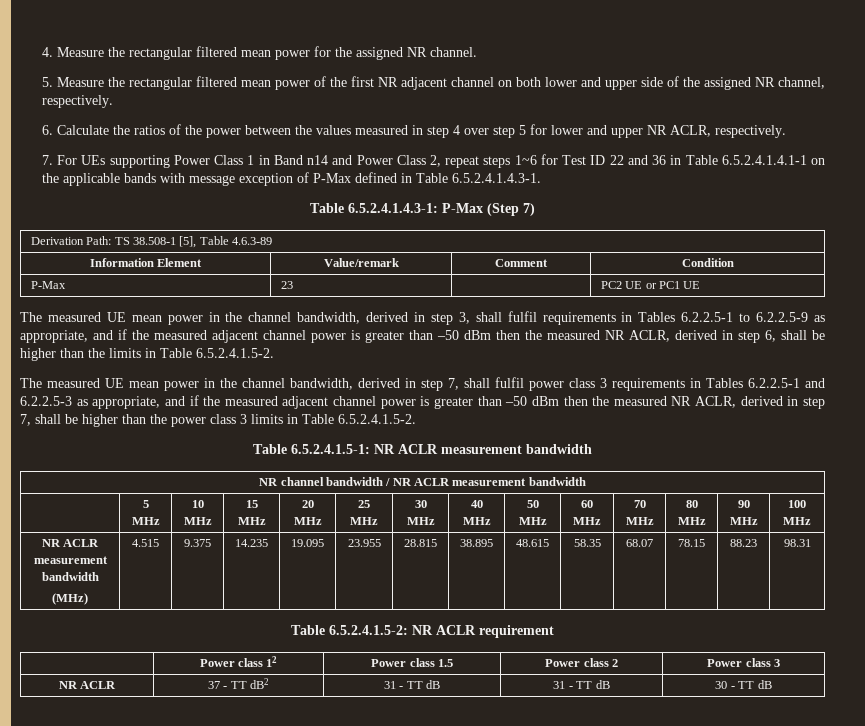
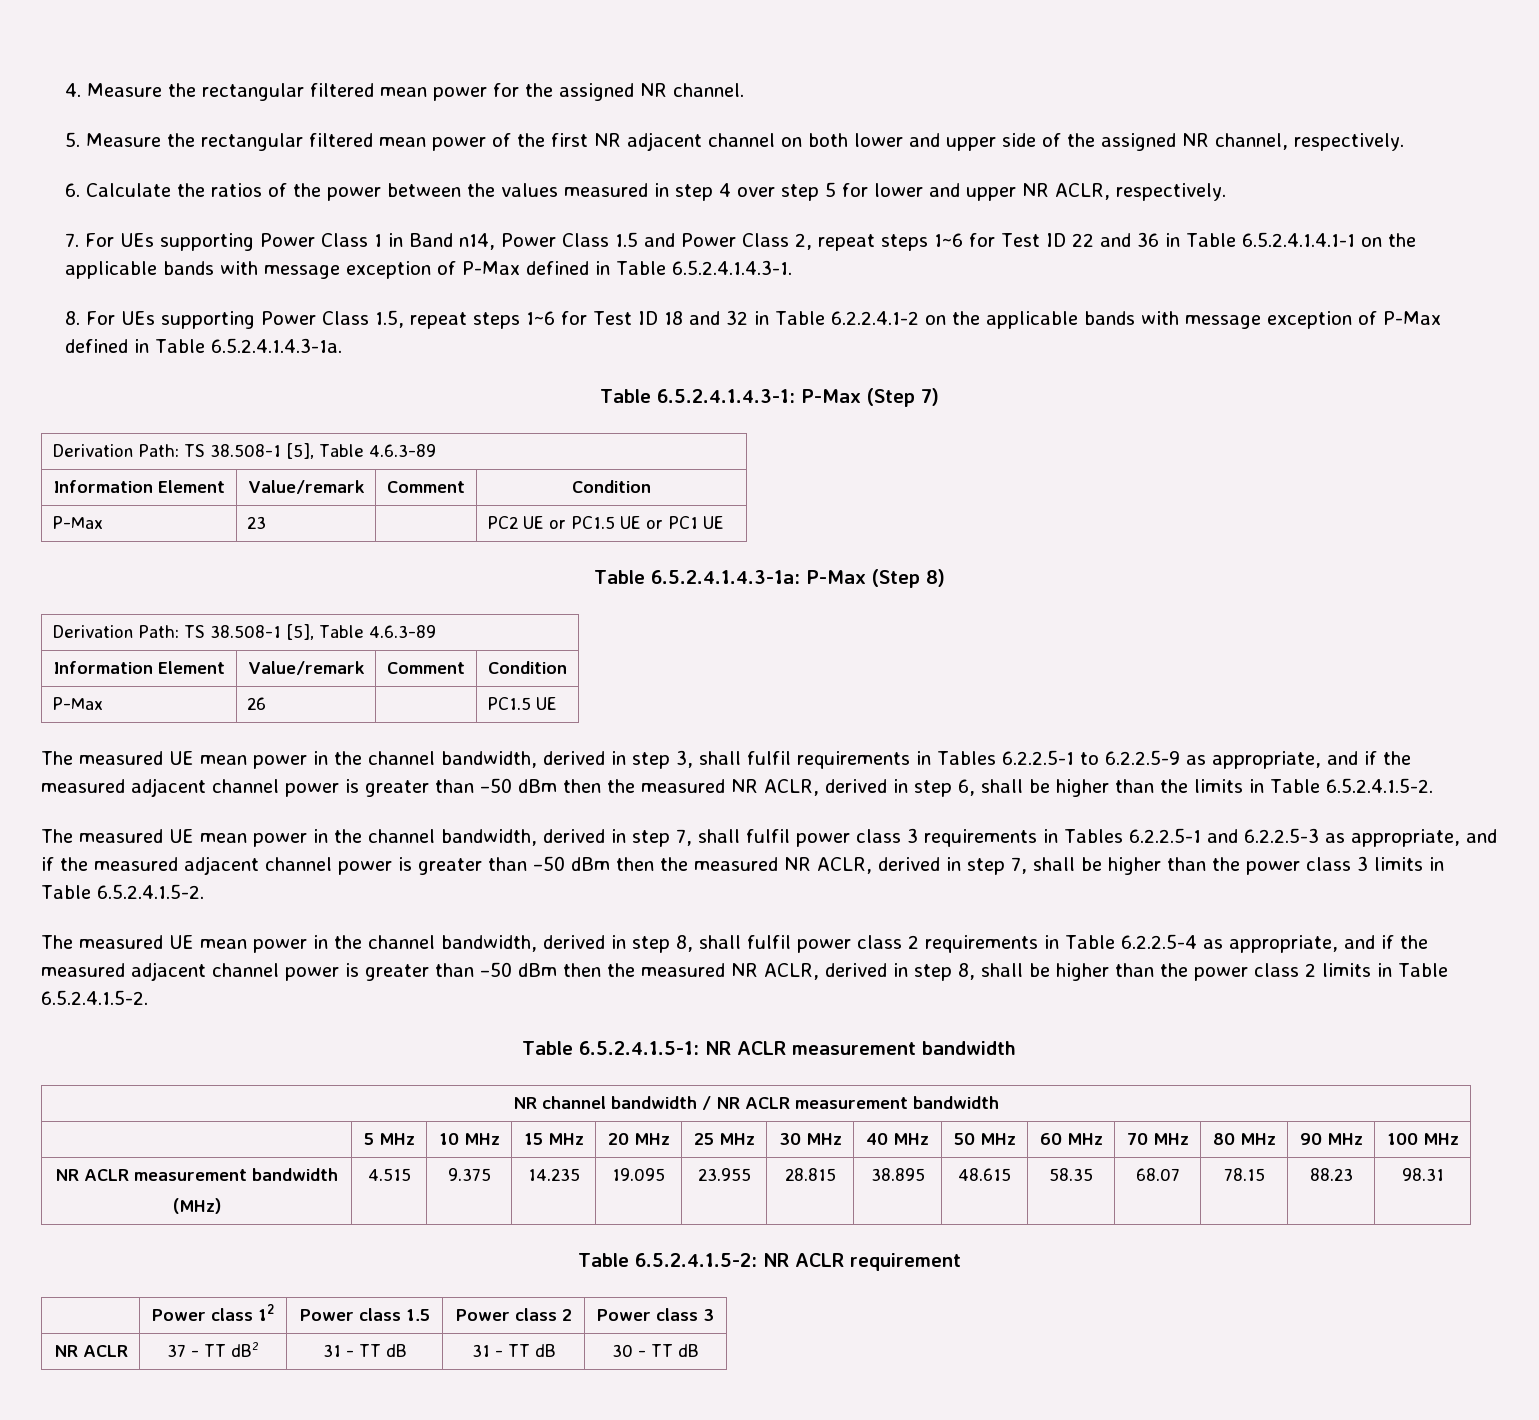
- 7. For UEs supporting Power Class 1 in Band n14 and Power Class 2, repeat steps 1~6 for Test ID 22 and 36 in Table 6.5.2.4.1.4.1-1 on the applicable bands with message exception of P-Max defined in Table 6.5.2.4.1.4.3-1.
+ 7. For UEs supporting Power Class 1 in Band n14, Power Class 1.5 and Power Class 2, repeat steps 1~6 for Test ID 22 and 36 in Table 6.5.2.4.1.4.1-1 on the applicable bands with message exception of P-Max defined in Table 6.5.2.4.1.4.3-1.
+ 8. For UEs supporting Power Class 1.5, repeat steps 1~6 for Test ID 18 and 32 in Table 6.2.2.4.1-2 on the applicable bands with message exception of P-Max defined in Table 6.5.2.4.1.4.3-1a.
- P-Max | 23 | | PC2 UE or PC1 UE
+ P-Max | 23 | | PC2 UE or PC1.5 UE or PC1 UE
+ Table 6.5.2.4.1.4.3-1a: P-Max (Step 8)
+ Derivation Path: TS 38.508-1 [5], Table 4.6.3-89
+ Information Element | Value/remark | Comment | Condition
+ P-Max | 26 | | PC1.5 UE
+ The measured UE mean power in the channel bandwidth, derived in step 8, shall fulfil power class 2 requirements in Table 6.2.2.5-4 as appropriate, and if the measured adjacent channel power is greater than –50 dBm then the measured NR ACLR, derived in step 8, shall be higher than the power class 2 limits in Table 6.5.2.4.1.5-2.

